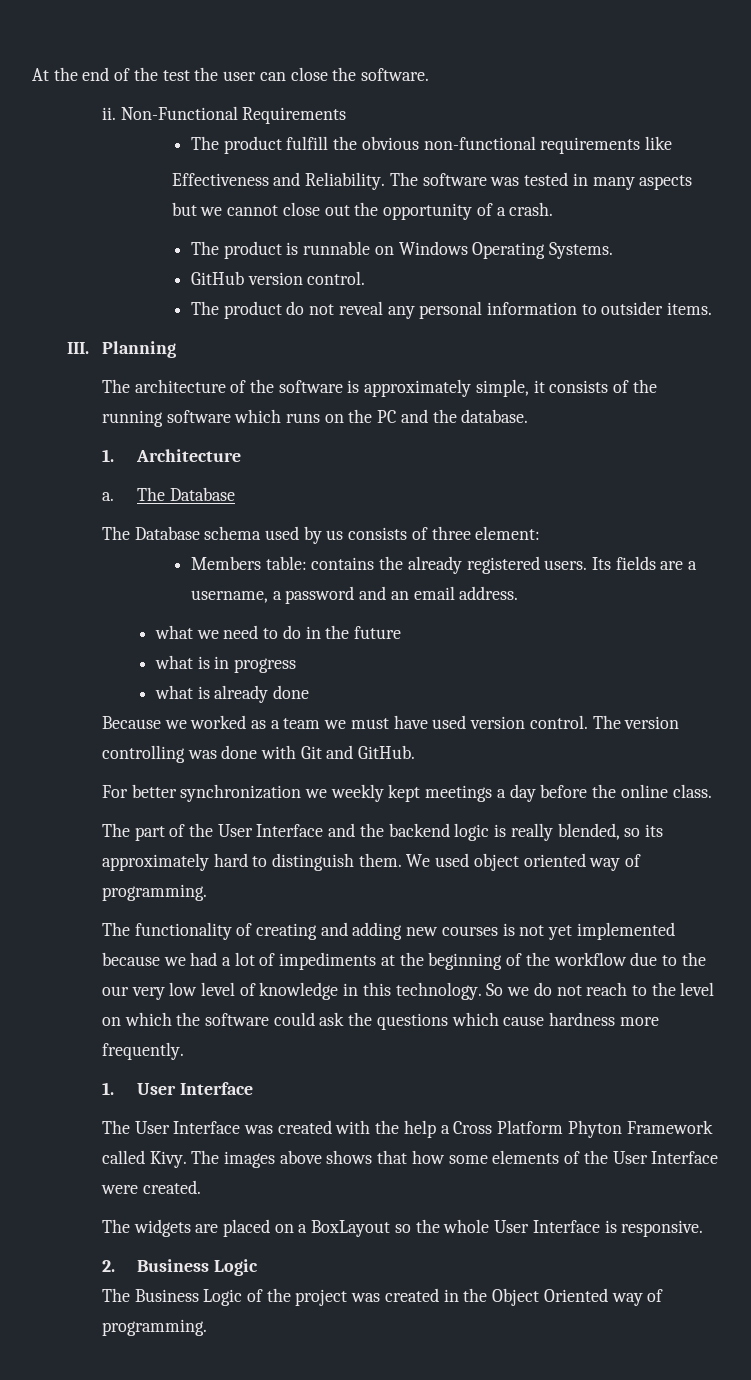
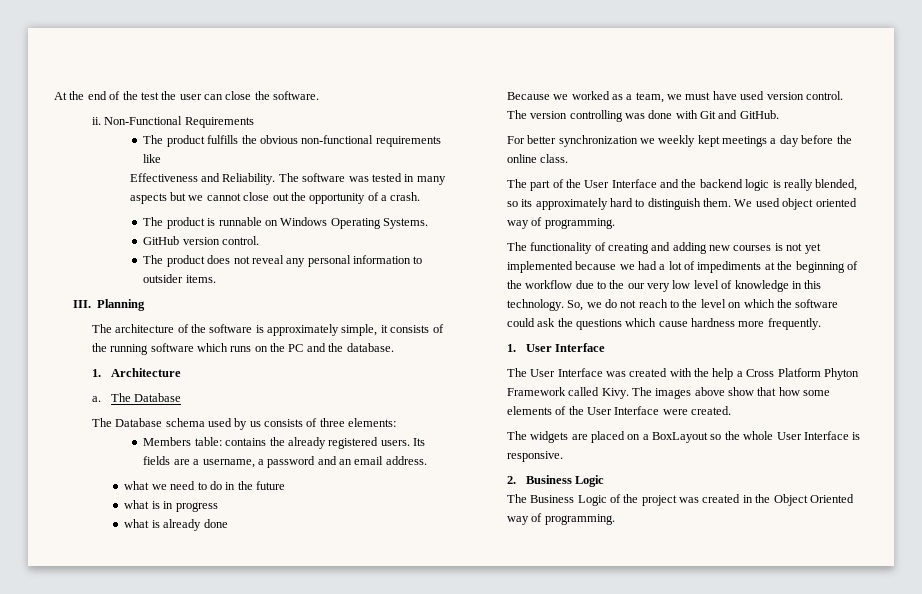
- The product fulfill the obvious non-functional requirements like
+ The product fulfills the obvious non-functional requirements like
- The product do not reveal any personal information to outsider items.
+ The product does not reveal any personal information to outsider items.
- The Database schema used by us consists of three element:
+ The Database schema used by us consists of three elements:
- Because we worked as a team we must have used version control.
+ Because we worked as a team, we must have used version control.
- So we do not reach to the level on which the software could ask the questions which cause hardness more frequently.
+ So, we do not reach to the level on which the software could ask the questions which cause hardness more frequently.
- The images above shows that how some elements of the User Interface were created.
+ The images above show that how some elements of the User Interface were created.

